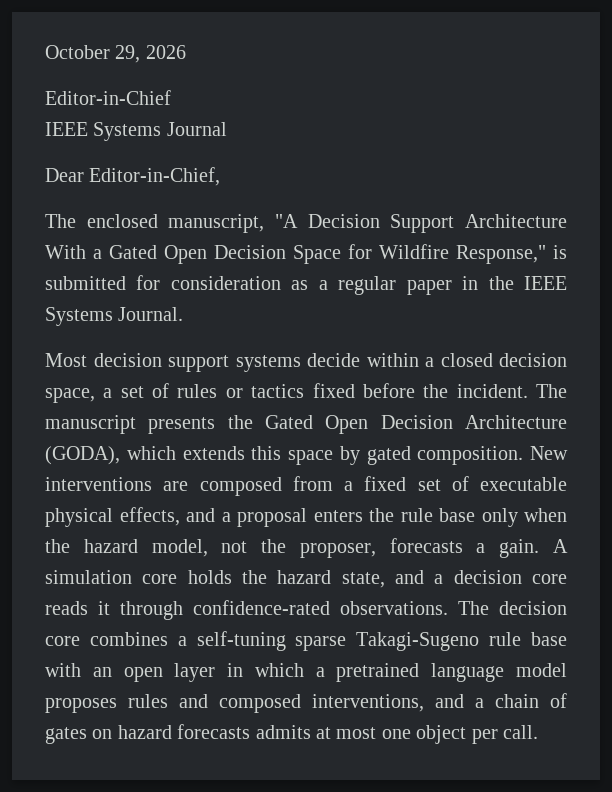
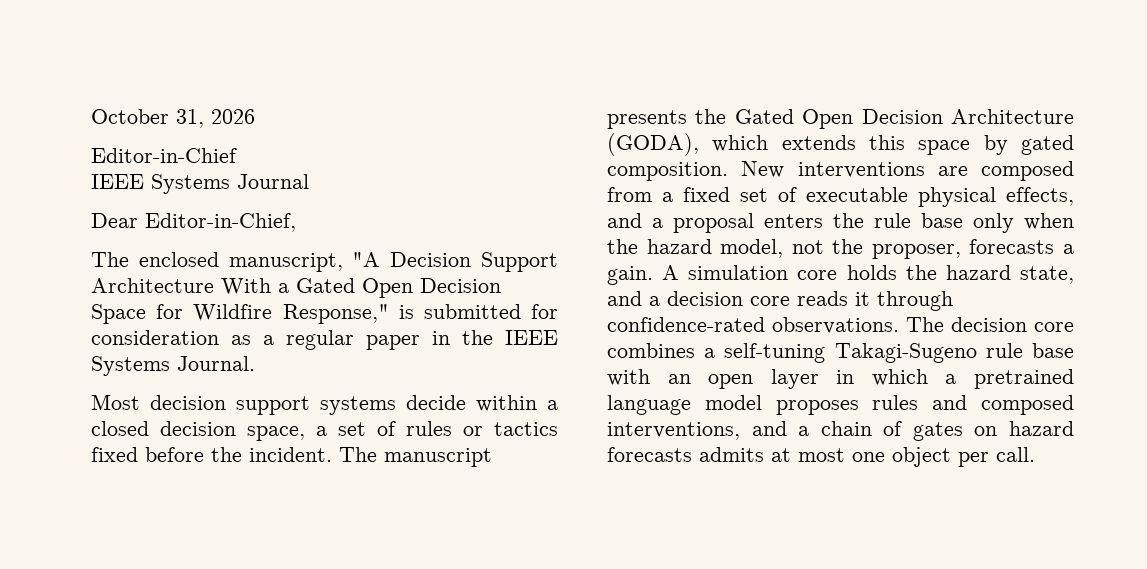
- October 29, 2026
+ October 31, 2026
- The decision core combines a self-tuning sparse Takagi-Sugeno rule base with an open layer in which a pretrained language model proposes rules and composed interventions, and a chain of gates on hazard forecasts admits at most one object per call.
+ The decision core combines a self-tuning Takagi-Sugeno rule base with an open layer in which a pretrained language model proposes rules and composed interventions, and a chain of gates on hazard forecasts admits at most one object per call.

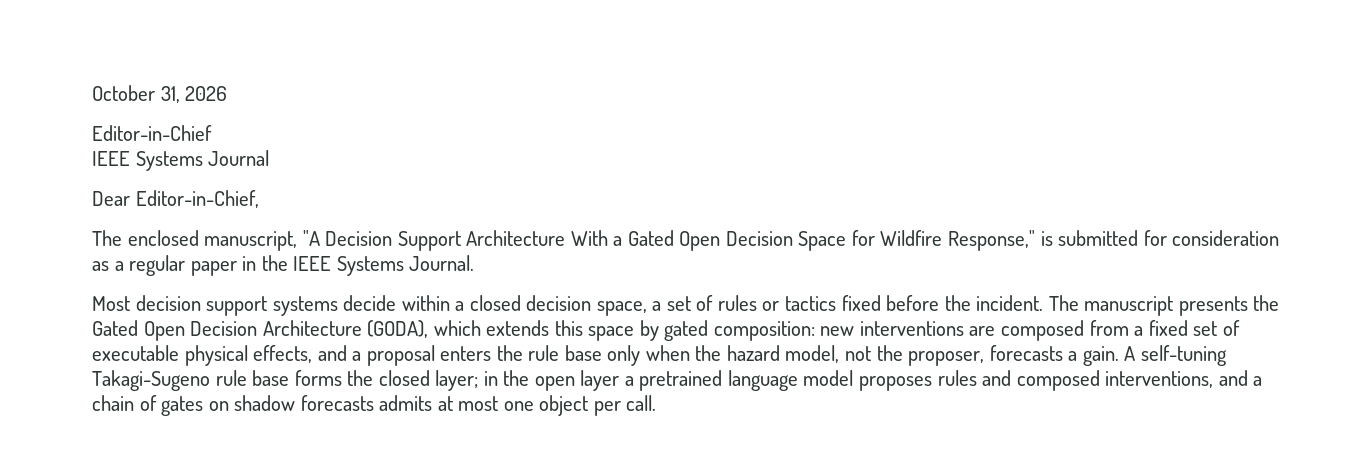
- The manuscript presents the Gated Open Decision Architecture (GODA), which extends this space by gated composition. New interventions are composed from a fixed set of executable physical effects, and a proposal enters the rule base only when the hazard model, not the proposer, forecasts a gain.
+ The manuscript presents the Gated Open Decision Architecture (GODA), which extends this space by gated composition: new interventions are composed from a fixed set of executable physical effects, and a proposal enters the rule base only when the hazard model, not the proposer, forecasts a gain.
- A simulation core holds the hazard state, and a decision core reads it through confidence-rated observations. The decision core combines a self-tuning Takagi-Sugeno rule base with an open layer in which a pretrained language model proposes rules and composed interventions, and a chain of gates on hazard forecasts admits at most one object per call.
+ A self-tuning Takagi-Sugeno rule base forms the closed layer; in the open layer a pretrained language model proposes rules and composed interventions, and a chain of gates on shadow forecasts admits at most one object per call.

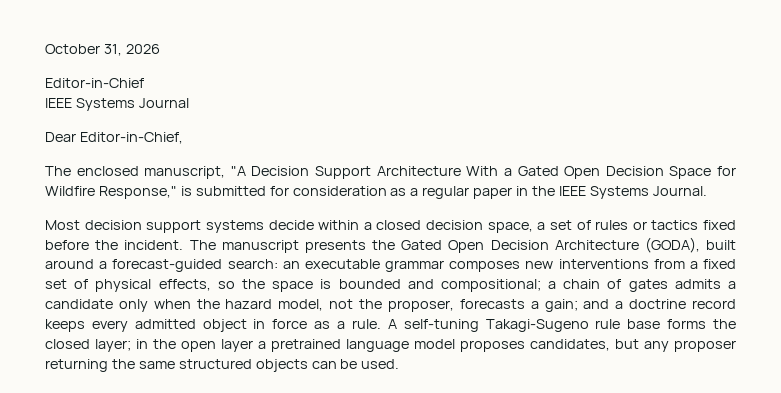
- The manuscript presents the Gated Open Decision Architecture (GODA), which extends this space by gated composition: new interventions are composed from a fixed set of executable physical effects, and a proposal enters the rule base only when the hazard model, not the proposer, forecasts a gain.
+ The manuscript presents the Gated Open Decision Architecture (GODA), built around a forecast-guided search: an executable grammar composes new interventions from a fixed set of physical effects, so the space is bounded and compositional; a chain of gates admits a candidate only when the hazard model, not the proposer, forecasts a gain; and a doctrine record keeps every admitted object in force as a rule.
- A self-tuning Takagi-Sugeno rule base forms the closed layer; in the open layer a pretrained language model proposes rules and composed interventions, and a chain of gates on shadow forecasts admits at most one object per call.
+ A self-tuning Takagi-Sugeno rule base forms the closed layer; in the open layer a pretrained language model proposes candidates, but any proposer returning the same structured objects can be used.

